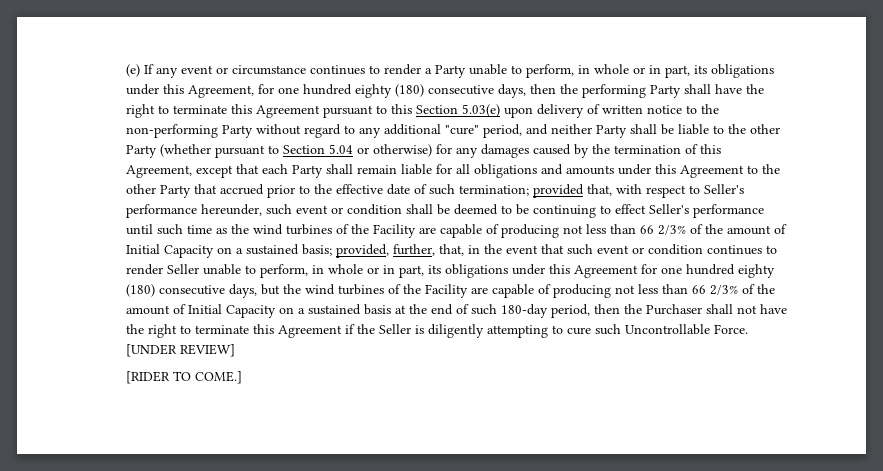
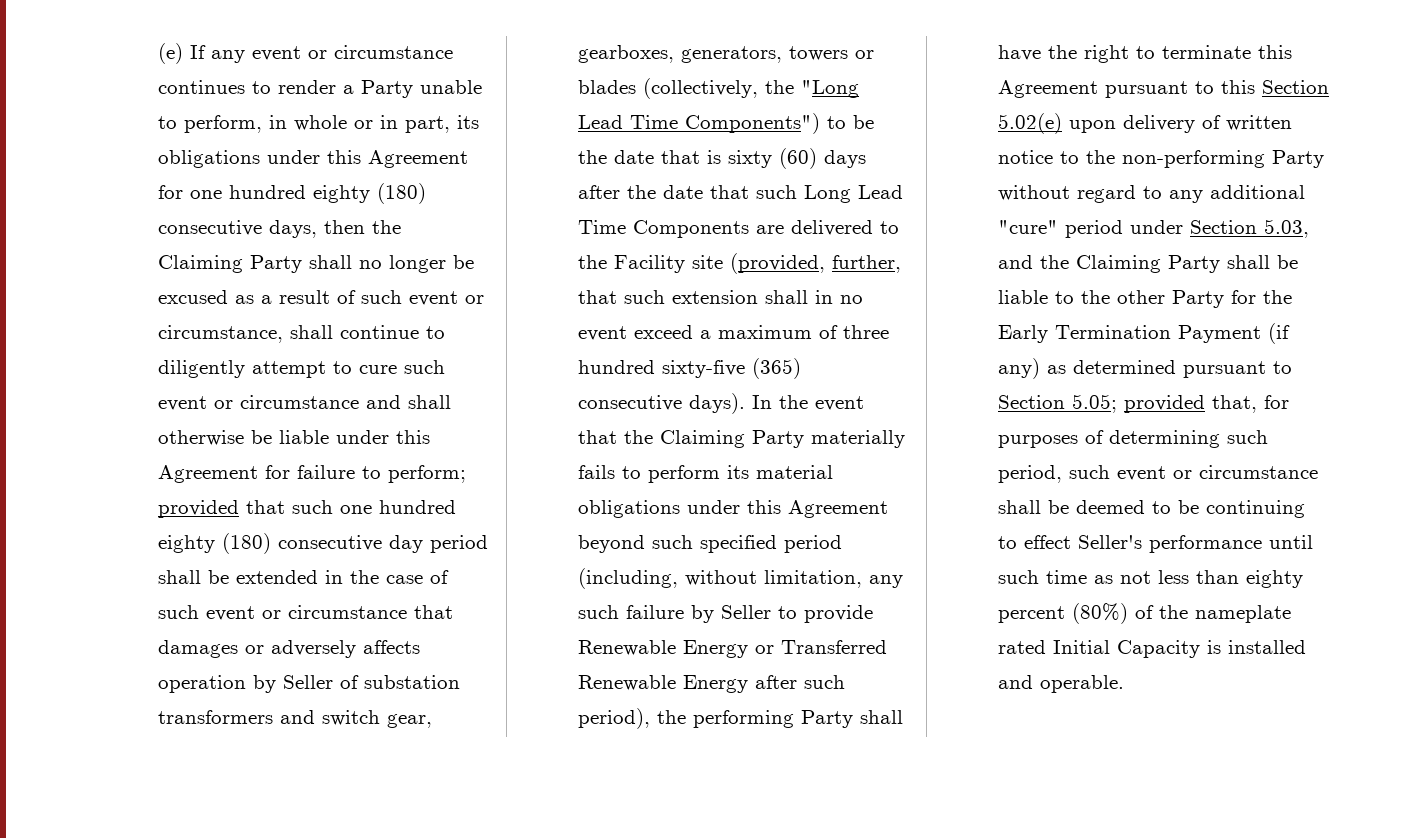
- (e) If any event or circumstance continues to render a Party unable to perform, in whole or in part, its obligations under this Agreement, for one hundred eighty (180) consecutive days, then the performing Party shall have the right to terminate this Agreement pursuant to this Section 5.03(e) upon delivery of written notice to the non-performing Party without regard to any additional "cure" period, and neither Party shall be liable to the other Party (whether pursuant to Section 5.04 or otherwise) for any damages caused by the termination of this Agreement, except that each Party shall remain liable for all obligations and amounts under this Agreement to the other Party that accrued prior to the effective date of such termination; provided that, with respect to Seller's performance hereunder, such event or condition shall be deemed to be continuing to effect Seller's performance until such time as the wind turbines of the Facility are capable of producing not less than 66 2/3% of the amount of Initial Capacity on a sustained basis; provided, further, that, in the event that such event or condition continues to render Seller unable to perform, in whole or in part, its obligations under this Agreement for one hundred eighty (180) consecutive days, but the wind turbines of the Facility are capable of producing not less than 66 2/3% of the amount of Initial Capacity on a sustained basis at the end of such 180-day period, then the Purchaser shall not have the right to terminate this Agreement if the Seller is diligently attempting to cure such Uncontrollable Force. [UNDER REVIEW]
- [RIDER TO COME.]
+ (e) If any event or circumstance continues to render a Party unable to perform, in whole or in part, its obligations under this Agreement for one hundred eighty (180) consecutive days, then the Claiming Party shall no longer be excused as a result of such event or circumstance, shall continue to diligently attempt to cure such event or circumstance and shall otherwise be liable under this Agreement for failure to perform; provided that such one hundred eighty (180) consecutive day period shall be extended in the case of such event or circumstance that damages or adversely affects operation by Seller of substation transformers and switch gear, gearboxes, generators, towers or blades (collectively, the "Long Lead Time Components") to be the date that is sixty (60) days after the date that such Long Lead Time Components are delivered to the Facility site (provided, further, that such extension shall in no event exceed a maximum of three hundred sixty-five (365) consecutive days). In the event that the Claiming Party materially fails to perform its material obligations under this Agreement beyond such specified period (including, without limitation, any such failure by Seller to provide Renewable Energy or Transferred Renewable Energy after such period), the performing Party shall have the right to terminate this Agreement pursuant to this Section 5.02(e) upon delivery of written notice to the non-performing Party without regard to any additional "cure" period under Section 5.03, and the Claiming Party shall be liable to the other Party for the Early Termination Payment (if any) as determined pursuant to Section 5.05; provided that, for purposes of determining such period, such event or circumstance shall be deemed to be continuing to effect Seller's performance until such time as not less than eighty percent (80%) of the nameplate rated Initial Capacity is installed and operable.

